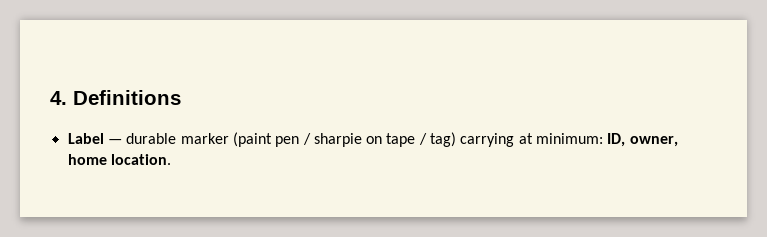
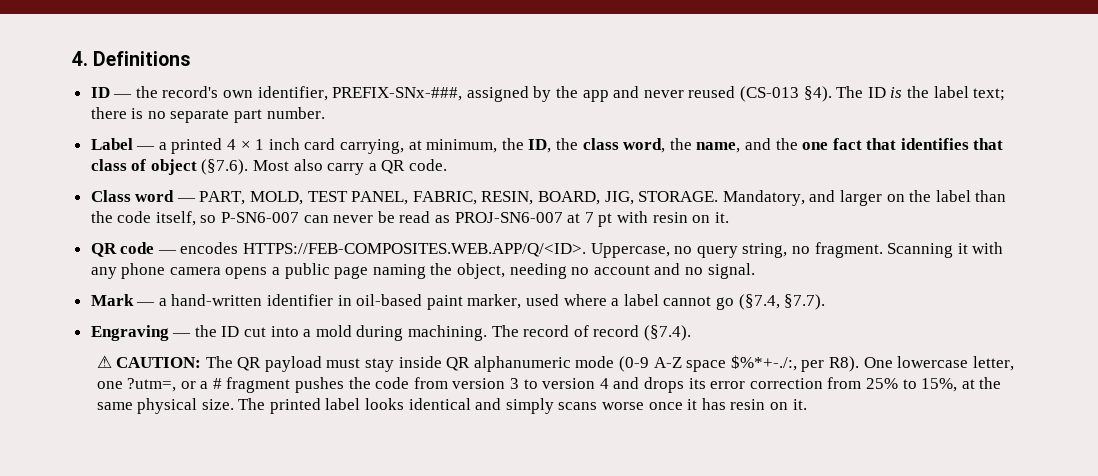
- Label — durable marker (paint pen / sharpie on tape / tag) carrying at minimum: ID, owner, home location.
+ ID — the record's own identifier, PREFIX-SNx-###, assigned by the app and never reused (CS-013 §4). The ID is the label text; there is no separate part number.
+ Label — a printed 4 × 1 inch card carrying, at minimum, the ID, the class word, the name, and the one fact that identifies that class of object (§7.6). Most also carry a QR code.
+ Class word — PART, MOLD, TEST PANEL, FABRIC, RESIN, BOARD, JIG, STORAGE. Mandatory, and larger on the label than the code itself, so P-SN6-007 can never be read as PROJ-SN6-007 at 7 pt with resin on it.
+ QR code — encodes HTTPS://FEB-COMPOSITES.WEB.APP/Q/<ID>. Uppercase, no query string, no fragment. Scanning it with any phone camera opens a public page naming the object, needing no account and no signal.
+ Mark — a hand-written identifier in oil-based paint marker, used where a label cannot go (§7.4, §7.7).
+ Engraving — the ID cut into a mold during machining. The record of record (§7.4).
+ ⚠ CAUTION: The QR payload must stay inside QR alphanumeric mode (0-9 A-Z space $%*+-./:, per R8). One lowercase letter, one ?utm=, or a # fragment pushes the code from version 3 to version 4 and drops its error correction from 25% to 15%, at the same physical size. The printed label looks identical and simply scans worse once it has resin on it.

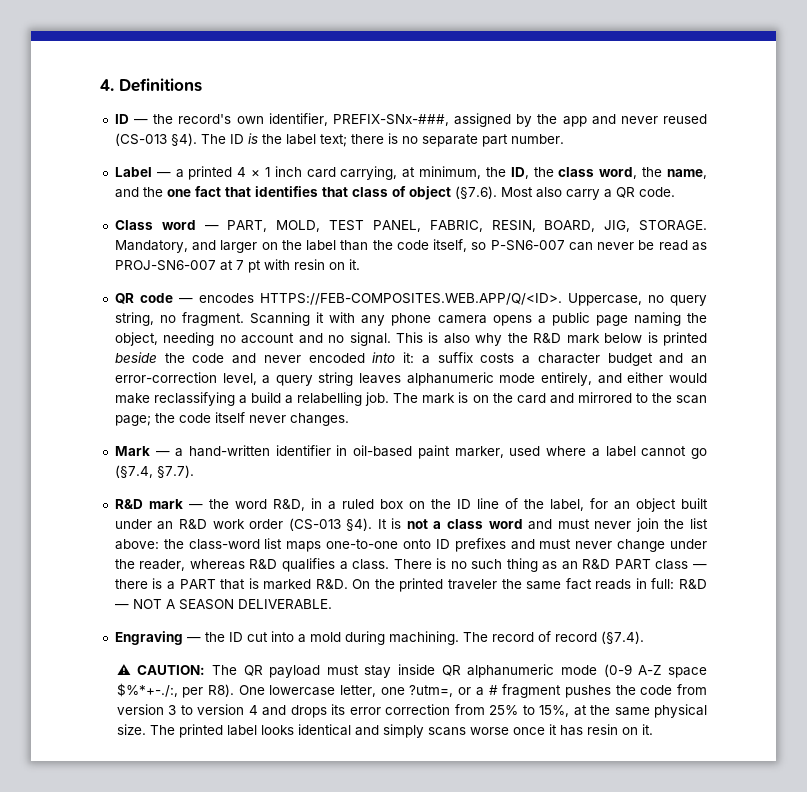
+ This is also why the R&D mark below is printed beside the code and never encoded into it: a suffix costs a character budget and an error-correction level, a query string leaves alphanumeric mode entirely, and either would make reclassifying a build a relabelling job. The mark is on the card and mirrored to the scan page; the code itself never changes.
+ R&D mark — the word R&D, in a ruled box on the ID line of the label, for an object built under an R&D work order (CS-013 §4). It is not a class word and must never join the list above: the class-word list maps one-to-one onto ID prefixes and must never change under the reader, whereas R&D qualifies a class. There is no such thing as an R&D PART class — there is a PART that is marked R&D. On the printed traveler the same fact reads in full: R&D — NOT A SEASON DELIVERABLE.

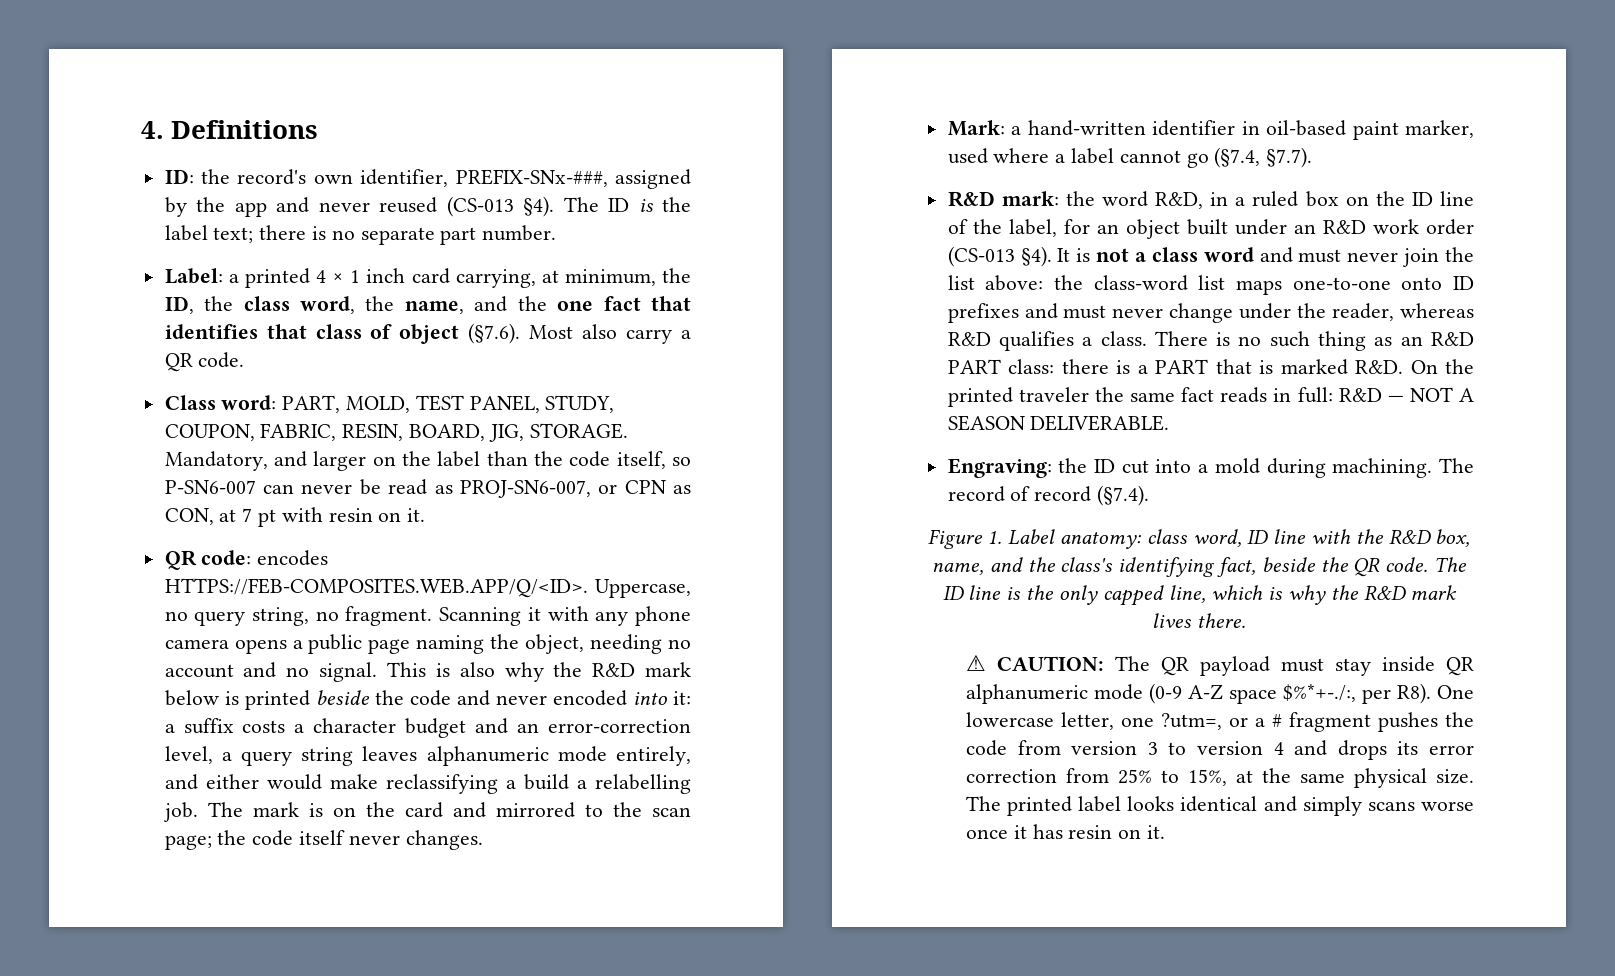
- ID — the record's own identifier, PREFIX-SNx-###, assigned by the app and never reused (CS-013 §4).
+ ID: the record's own identifier, PREFIX-SNx-###, assigned by the app and never reused (CS-013 §4).
- Label — a printed 4 × 1 inch card carrying, at minimum, the ID, the class word, the name, and the one fact that identifies that class of object (§7.6). Most also carry a QR code.
+ Label: a printed 4 × 1 inch card carrying, at minimum, the ID, the class word, the name, and the one fact that identifies that class of object (§7.6). Most also carry a QR code.
- Class word — PART, MOLD, TEST PANEL, FABRIC, RESIN, BOARD, JIG, STORAGE.
+ Class word: PART, MOLD, TEST PANEL, STUDY, COUPON, FABRIC, RESIN, BOARD, JIG, STORAGE.
- Mandatory, and larger on the label than the code itself, so P-SN6-007 can never be read as PROJ-SN6-007 at 7 pt with resin on it.
+ Mandatory, and larger on the label than the code itself, so P-SN6-007 can never be read as PROJ-SN6-007, or CPN as CON, at 7 pt with resin on it.
- QR code — encodes HTTPS://FEB-COMPOSITES.WEB.APP/Q/<ID>. Uppercase, no query string, no fragment.
+ QR code: encodes HTTPS://FEB-COMPOSITES.WEB.APP/Q/<ID>. Uppercase, no query string, no fragment.
- Mark — a hand-written identifier in oil-based paint marker, used where a label cannot go (§7.4, §7.7).
+ Mark: a hand-written identifier in oil-based paint marker, used where a label cannot go (§7.4, §7.7).
- R&D mark — the word R&D, in a ruled box on the ID line of the label, for an object built under an R&D work order (CS-013 §4).
+ R&D mark: the word R&D, in a ruled box on the ID line of the label, for an object built under an R&D work order (CS-013 §4).
- There is no such thing as an R&D PART class — there is a PART that is marked R&D. On the printed traveler the same fact reads in full: R&D — NOT A SEASON DELIVERABLE.
+ There is no such thing as an R&D PART class: there is a PART that is marked R&D. On the printed traveler the same fact reads in full: R&D — NOT A SEASON DELIVERABLE.
- Engraving — the ID cut into a mold during machining.
+ Engraving: the ID cut into a mold during machining.
+ Figure 1. Label anatomy: class word, ID line with the R&D box, name, and the class's identifying fact, beside the QR code. The ID line is the only capped line, which is why the R&D mark lives there.

